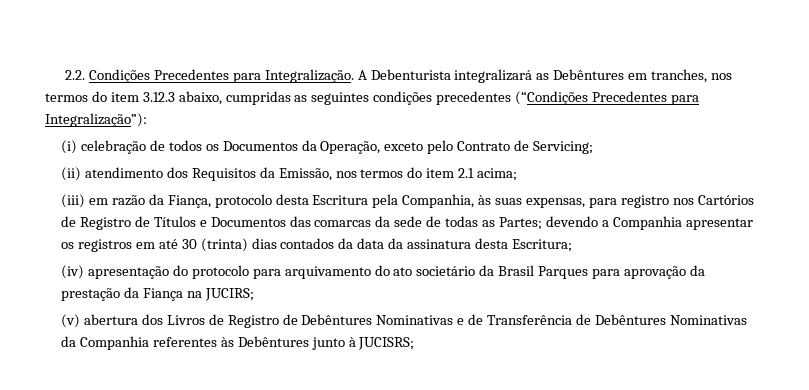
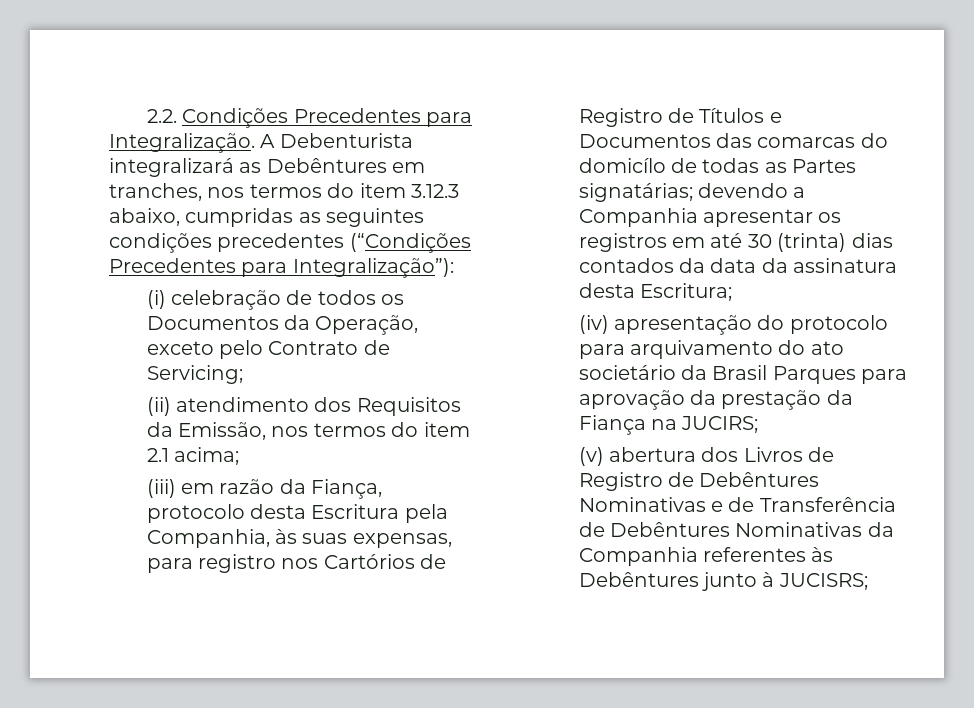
- (iii) em razão da Fiança, protocolo desta Escritura pela Companhia, às suas expensas, para registro nos Cartórios de Registro de Títulos e Documentos das comarcas da sede de todas as Partes; devendo a Companhia apresentar os registros em até 30 (trinta) dias contados da data da assinatura desta Escritura;
+ (iii) em razão da Fiança, protocolo desta Escritura pela Companhia, às suas expensas, para registro nos Cartórios de Registro de Títulos e Documentos das comarcas do domicílo de todas as Partes signatárias; devendo a Companhia apresentar os registros em até 30 (trinta) dias contados da data da assinatura desta Escritura;

